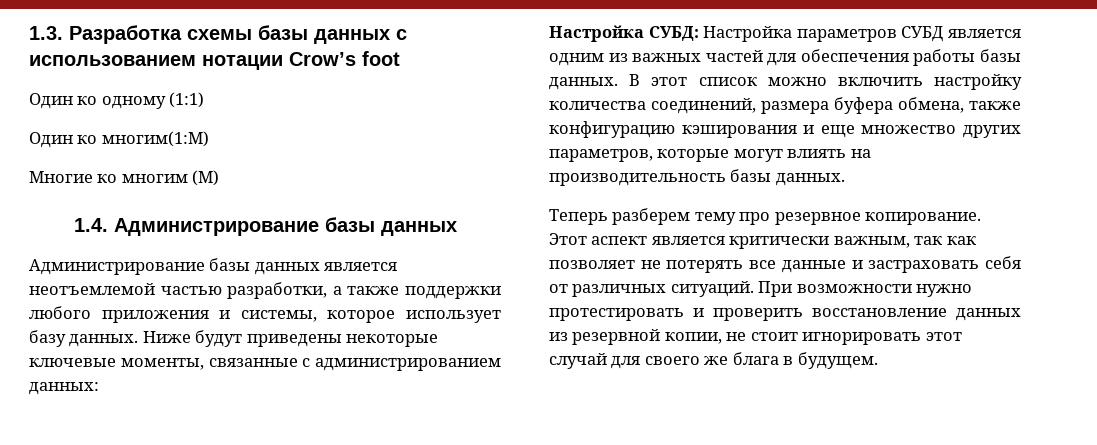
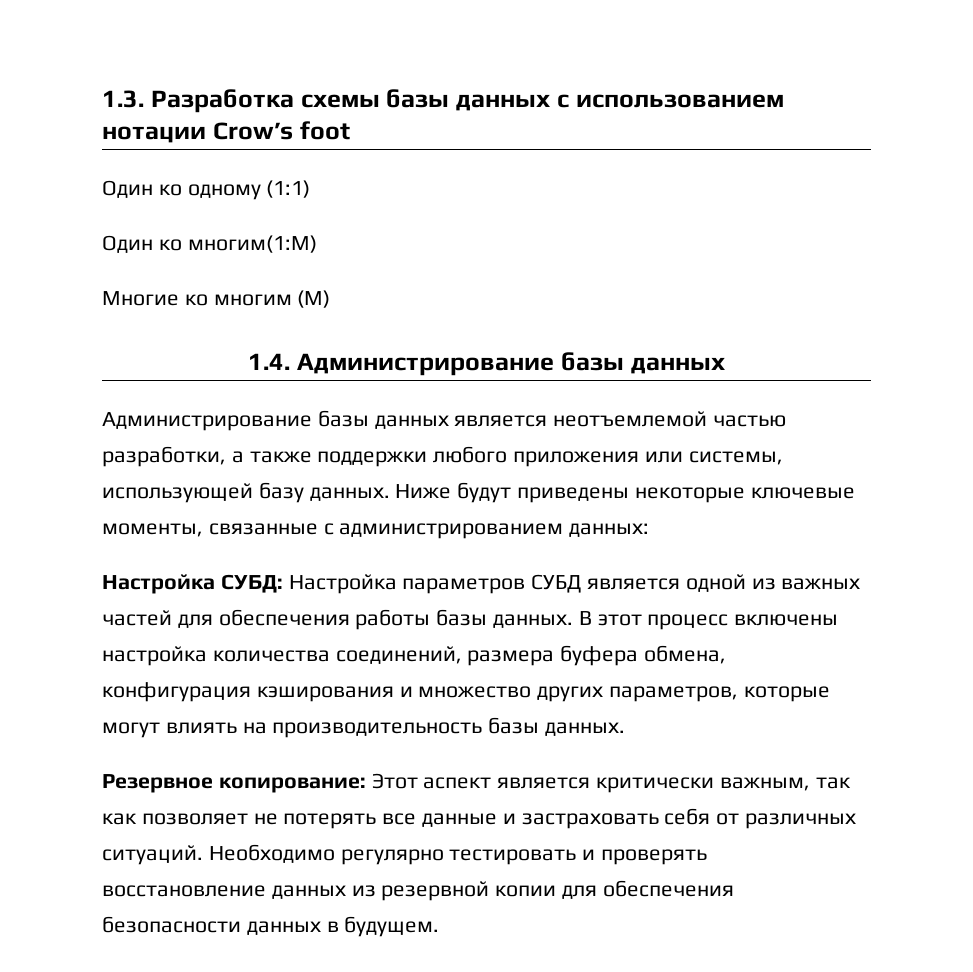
- Администрирование базы данных является неотъемлемой частью разработки, а также поддержки любого приложения и системы, которое использует базу данных.
+ Администрирование базы данных является неотъемлемой частью разработки, а также поддержки любого приложения или системы, использующей базу данных.
- Настройка СУБД: Настройка параметров СУБД является одним из важных частей для обеспечения работы базы данных.
+ Настройка СУБД: Настройка параметров СУБД является одной из важных частей для обеспечения работы базы данных.
- В этот список можно включить настройку количества соединений, размера буфера обмена, также конфигурацию кэширования и еще множество других параметров, которые могут влиять на производительность базы данных.
+ В этот процесс включены настройка количества соединений, размера буфера обмена, конфигурация кэширования и множество других параметров, которые могут влиять на производительность базы данных.
- Теперь разберем тему про резервное копирование. Этот аспект является критически важным, так как позволяет не потерять все данные и застраховать себя от различных ситуаций.
+ Резервное копирование: Этот аспект является критически важным, так как позволяет не потерять все данные и застраховать себя от различных ситуаций.
- При возможности нужно протестировать и проверить восстановление данных из резервной копии, не стоит игнорировать этот случай для своего же блага в будущем.
+ Необходимо регулярно тестировать и проверять восстановление данных из резервной копии для обеспечения безопасности данных в будущем.

